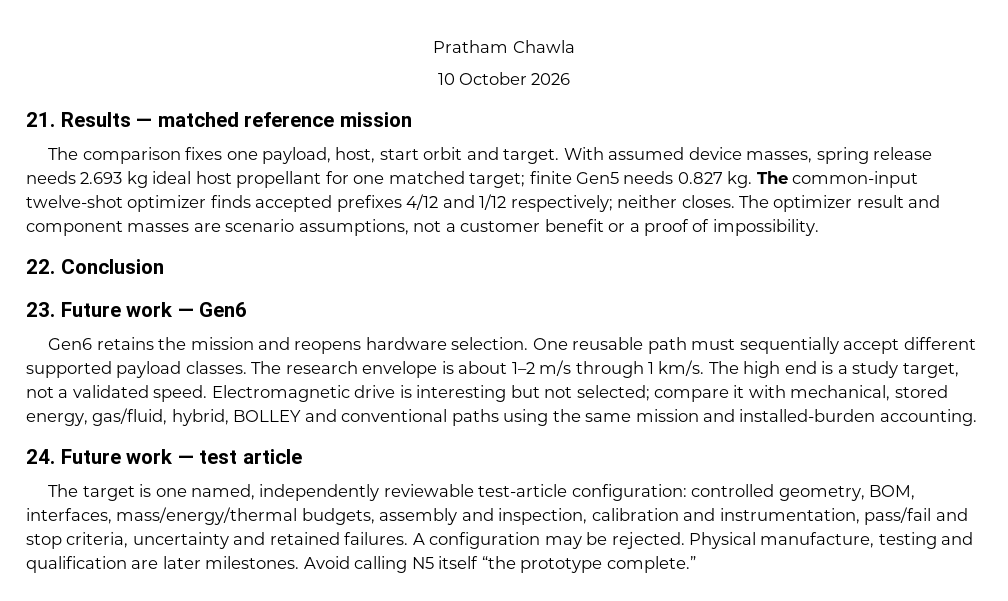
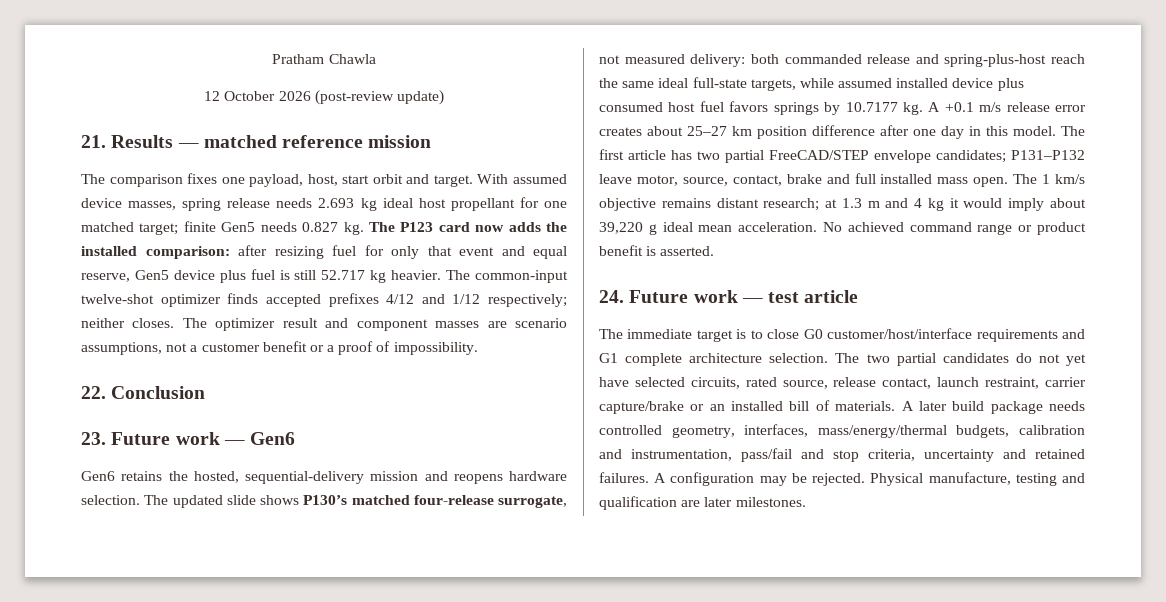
- 10 October 2026
+ 12 October 2026 (post-review update)
- The common-input twelve-shot optimizer finds accepted prefixes 4/12 and 1/12 respectively; neither closes.
+ The P123 card now adds the installed comparison: after resizing fuel for only that event and equal reserve, Gen5 device plus fuel is still 52.717 kg heavier. The common-input twelve-shot optimizer finds accepted prefixes 4/12 and 1/12 respectively; neither closes.
- Gen6 retains the mission and reopens hardware selection.
+ Gen6 retains the hosted, sequential-delivery mission and reopens hardware selection.
- One reusable path must sequentially accept different supported payload classes. The research envelope is about 1–2 m/s through 1 km/s. The high end is a study target, not a validated speed. Electromagnetic drive is interesting but not selected; compare it with mechanical, stored energy, gas/fluid, hybrid, BOLLEY and conventional paths using the same mission and installed-burden accounting.
+ The updated slide shows P130’s matched four-release surrogate, not measured delivery: both commanded release and spring-plus-host reach the same ideal full-state targets, while assumed installed device plus consumed host fuel favors springs by 10.7177 kg. A +0.1 m/s release error creates about 25–27 km position difference after one day in this model. The first article has two partial FreeCAD/STEP envelope candidates; P131–P132 leave motor, source, contact, brake and full installed mass open. The 1 km/s objective remains distant research; at 1.3 m and 4 kg it would imply about 39,220 g ideal mean acceleration. No achieved command range or product benefit is asserted.
- The target is one named, independently reviewable test-article configuration: controlled geometry, BOM, interfaces, mass/energy/thermal budgets, assembly and inspection, calibration and instrumentation, pass/fail and stop criteria, uncertainty and retained failures.
+ The immediate target is to close G0 customer/host/interface requirements and G1 complete architecture selection. The two partial candidates do not yet have selected circuits, rated source, release contact, launch restraint, carrier capture/brake or an installed bill of materials. A later build package needs controlled geometry, interfaces, mass/energy/thermal budgets, calibration and instrumentation, pass/fail and stop criteria, uncertainty and retained failures.
- Avoid calling N5 itself “the prototype complete.”

